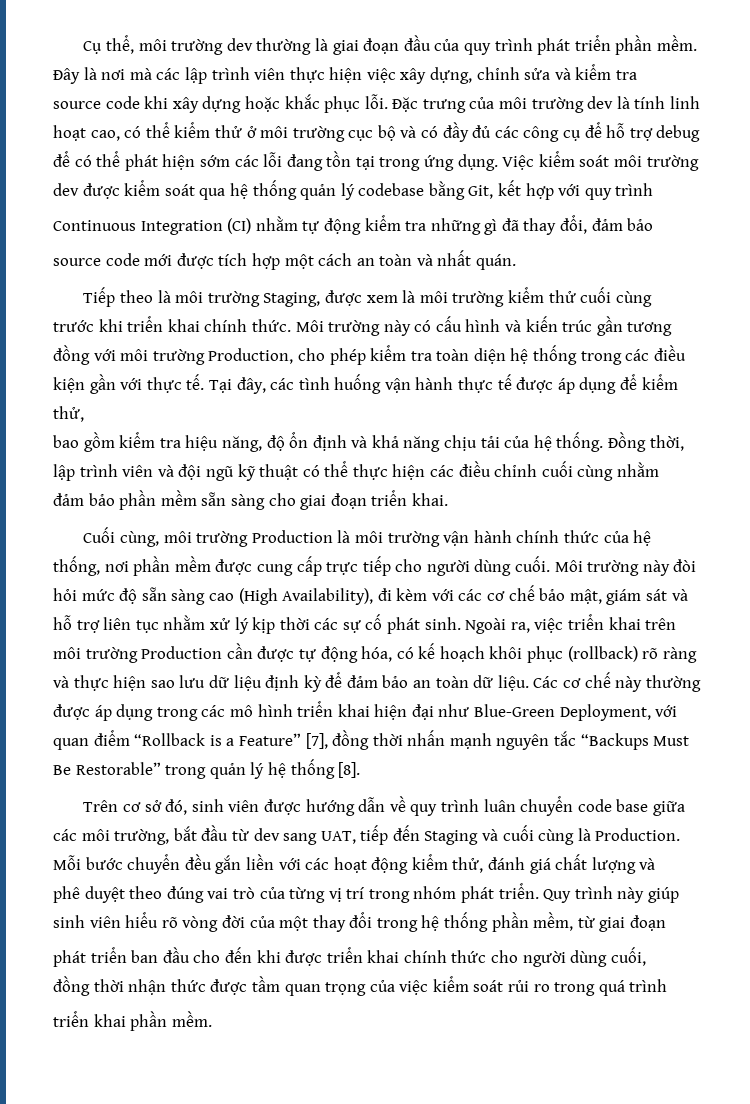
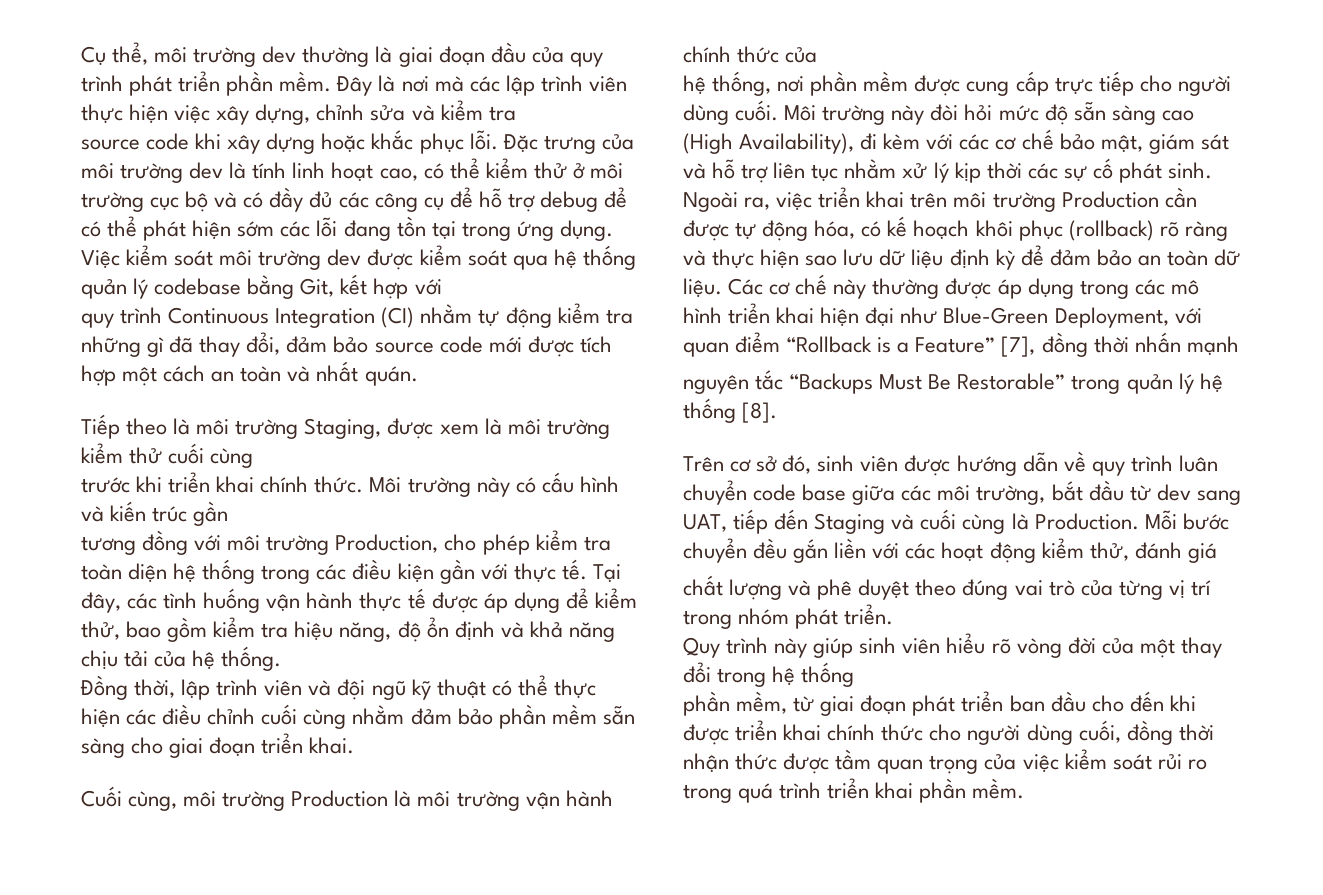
- Việc kiểm soát môi trường dev được kiểm soát qua hệ thống quản lý codebase bằng Git, kết hợp với quy trình
- Continuous Integration (CI) nhằm tự động kiểm tra những gì đã thay đổi, đảm bảo
- source code mới được tích hợp một cách an toàn và nhất quán.
+ Việc kiểm soát môi trường dev được kiểm soát qua hệ thống quản lý codebase bằng Git, kết hợp với
+ quy trình Continuous Integration (CI) nhằm tự động kiểm tra những gì đã thay đổi, đảm bảo source code mới được tích hợp một cách an toàn và nhất quán.
- Môi trường này có cấu hình và kiến trúc gần tương đồng với môi trường Production, cho phép kiểm tra toàn diện hệ thống trong các điều kiện gần với thực tế.
+ Môi trường này có cấu hình và kiến trúc gần
+ tương đồng với môi trường Production, cho phép kiểm tra toàn diện hệ thống trong các điều kiện gần với thực tế.
- Tại đây, các tình huống vận hành thực tế được áp dụng để kiểm thử,
- bao gồm kiểm tra hiệu năng, độ ổn định và khả năng chịu tải của hệ thống. Đồng thời, lập trình viên và đội ngũ kỹ thuật có thể thực hiện các điều chỉnh cuối cùng nhằm
- đảm bảo phần mềm sẵn sàng cho giai đoạn triển khai.
+ Tại đây, các tình huống vận hành thực tế được áp dụng để kiểm thử, bao gồm kiểm tra hiệu năng, độ ổn định và khả năng chịu tải của hệ thống.
+ Đồng thời, lập trình viên và đội ngũ kỹ thuật có thể thực hiện các điều chỉnh cuối cùng nhằm đảm bảo phần mềm sẵn sàng cho giai đoạn triển khai.
- Cuối cùng, môi trường Production là môi trường vận hành chính thức của hệ thống, nơi phần mềm được cung cấp trực tiếp cho người dùng cuối.
+ Cuối cùng, môi trường Production là môi trường vận hành chính thức của
+ hệ thống, nơi phần mềm được cung cấp trực tiếp cho người dùng cuối.
- Các cơ chế này thường được áp dụng trong các mô hình triển khai hiện đại như Blue-Green Deployment, với quan điểm “Rollback is a Feature” [7], đồng thời nhấn mạnh nguyên tắc “Backups Must Be Restorable” trong quản lý hệ thống [8].
+ Các cơ chế này thường được áp dụng trong các mô hình triển khai hiện đại như Blue-Green Deployment, với quan điểm “Rollback is a Feature” [7], đồng thời nhấn mạnh
+ nguyên tắc “Backups Must Be Restorable” trong quản lý hệ thống [8].
- Mỗi bước chuyển đều gắn liền với các hoạt động kiểm thử, đánh giá chất lượng và
- phê duyệt theo đúng vai trò của từng vị trí trong nhóm phát triển. Quy trình này giúp sinh viên hiểu rõ vòng đời của một thay đổi trong hệ thống phần mềm, từ giai đoạn
- phát triển ban đầu cho đến khi được triển khai chính thức cho người dùng cuối,
- đồng thời nhận thức được tầm quan trọng của việc kiểm soát rủi ro trong quá trình
- triển khai phần mềm.
+ Mỗi bước chuyển đều gắn liền với các hoạt động kiểm thử, đánh giá
+ chất lượng và phê duyệt theo đúng vai trò của từng vị trí trong nhóm phát triển.
+ Quy trình này giúp sinh viên hiểu rõ vòng đời của một thay đổi trong hệ thống
+ phần mềm, từ giai đoạn phát triển ban đầu cho đến khi được triển khai chính thức cho người dùng cuối, đồng thời nhận thức được tầm quan trọng của việc kiểm soát rủi ro trong quá trình triển khai phần mềm.

